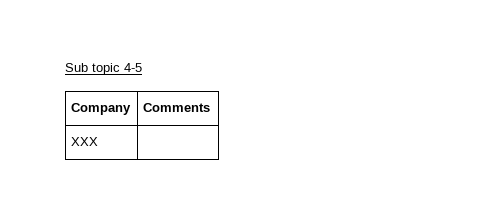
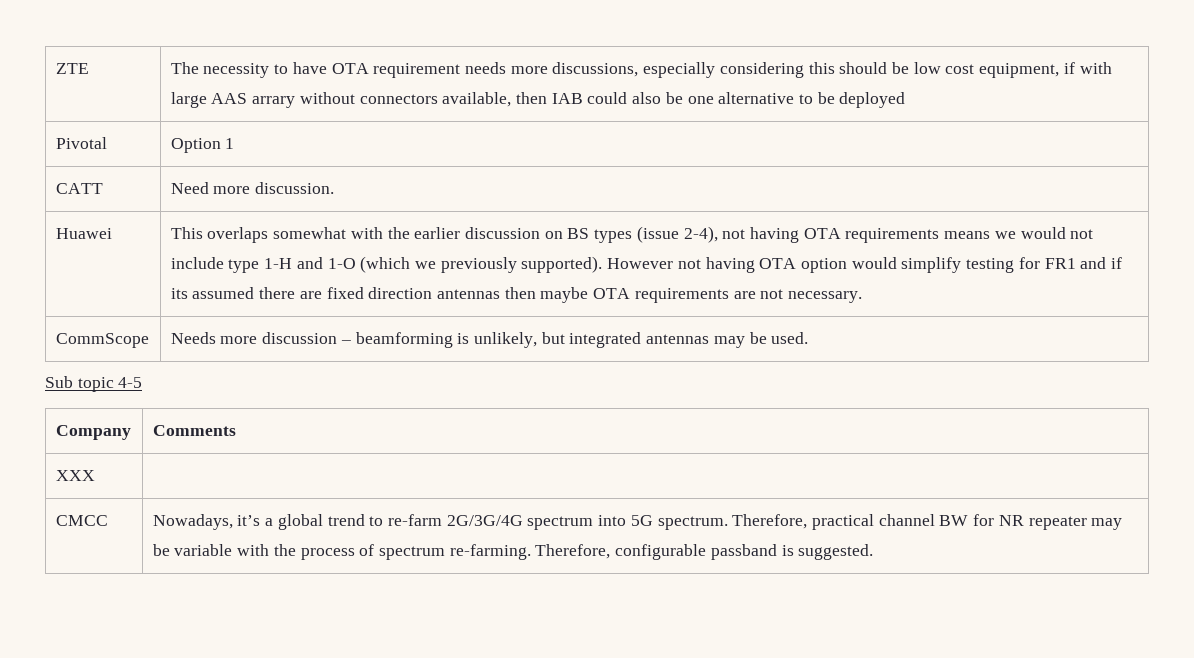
+ ZTE | The necessity to have OTA requirement needs more discussions, especially considering this should be low cost equipment, if with large AAS arrary without connectors available, then IAB could also be one alternative to be deployed
+ Pivotal | Option 1
+ CATT | Need more discussion.
+ Huawei | This overlaps somewhat with the earlier discussion on BS types (issue 2-4), not having OTA requirements means we would not include type 1-H and 1-O (which we previously supported). However not having OTA option would simplify testing for FR1 and if its assumed there are fixed direction antennas then maybe OTA requirements are not necessary.
+ CommScope | Needs more discussion – beamforming is unlikely, but integrated antennas may be used.
+ CMCC | Nowadays, it’s a global trend to re-farm 2G/3G/4G spectrum into 5G spectrum. Therefore, practical channel BW for NR repeater may be variable with the process of spectrum re-farming. Therefore, configurable passband is suggested.

